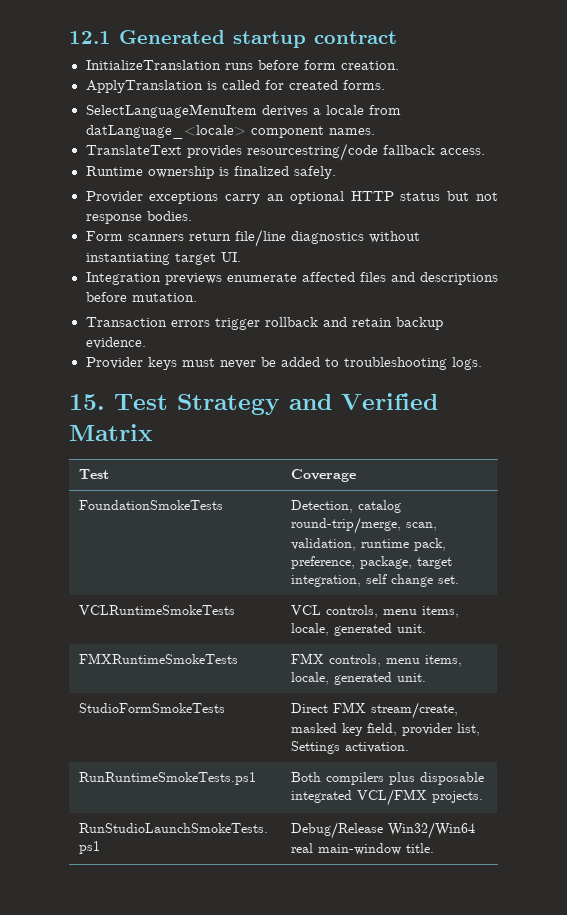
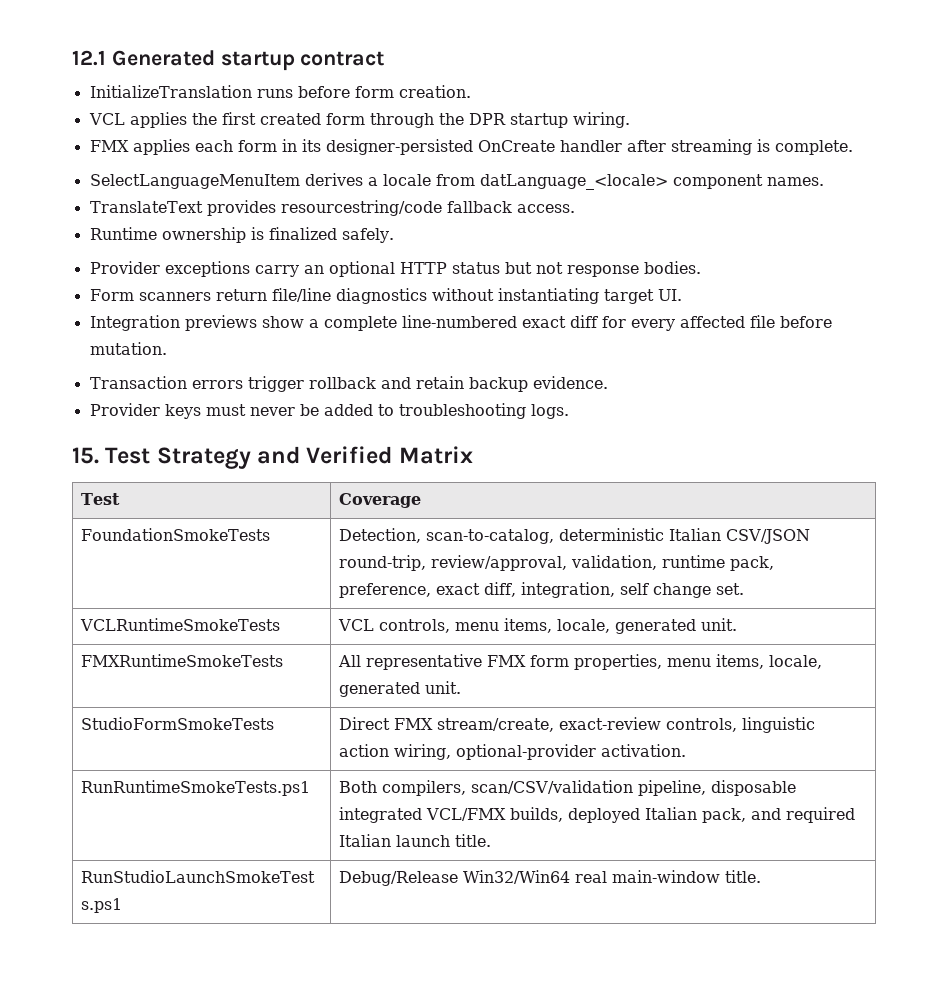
- ApplyTranslation is called for created forms.
+ VCL applies the first created form through the DPR startup wiring.
+ FMX applies each form in its designer-persisted OnCreate handler after streaming is complete.
- Integration previews enumerate affected files and descriptions before mutation.
+ Integration previews show a complete line-numbered exact diff for every affected file before mutation.
- FoundationSmokeTests | Detection, catalog round-trip/merge, scan, validation, runtime pack, preference, package, target integration, self change set.
+ FoundationSmokeTests | Detection, scan-to-catalog, deterministic Italian CSV/JSON round-trip, review/approval, validation, runtime pack, preference, exact diff, integration, self change set.
- FMXRuntimeSmokeTests | FMX controls, menu items, locale, generated unit.
+ FMXRuntimeSmokeTests | All representative FMX form properties, menu items, locale, generated unit.
- StudioFormSmokeTests | Direct FMX stream/create, masked key field, provider list, Settings activation.
- RunRuntimeSmokeTests.ps1 | Both compilers plus disposable integrated VCL/FMX projects.
+ StudioFormSmokeTests | Direct FMX stream/create, exact-review controls, linguistic action wiring, optional-provider activation.
+ RunRuntimeSmokeTests.ps1 | Both compilers, scan/CSV/validation pipeline, disposable integrated VCL/FMX builds, deployed Italian pack, and required Italian launch title.

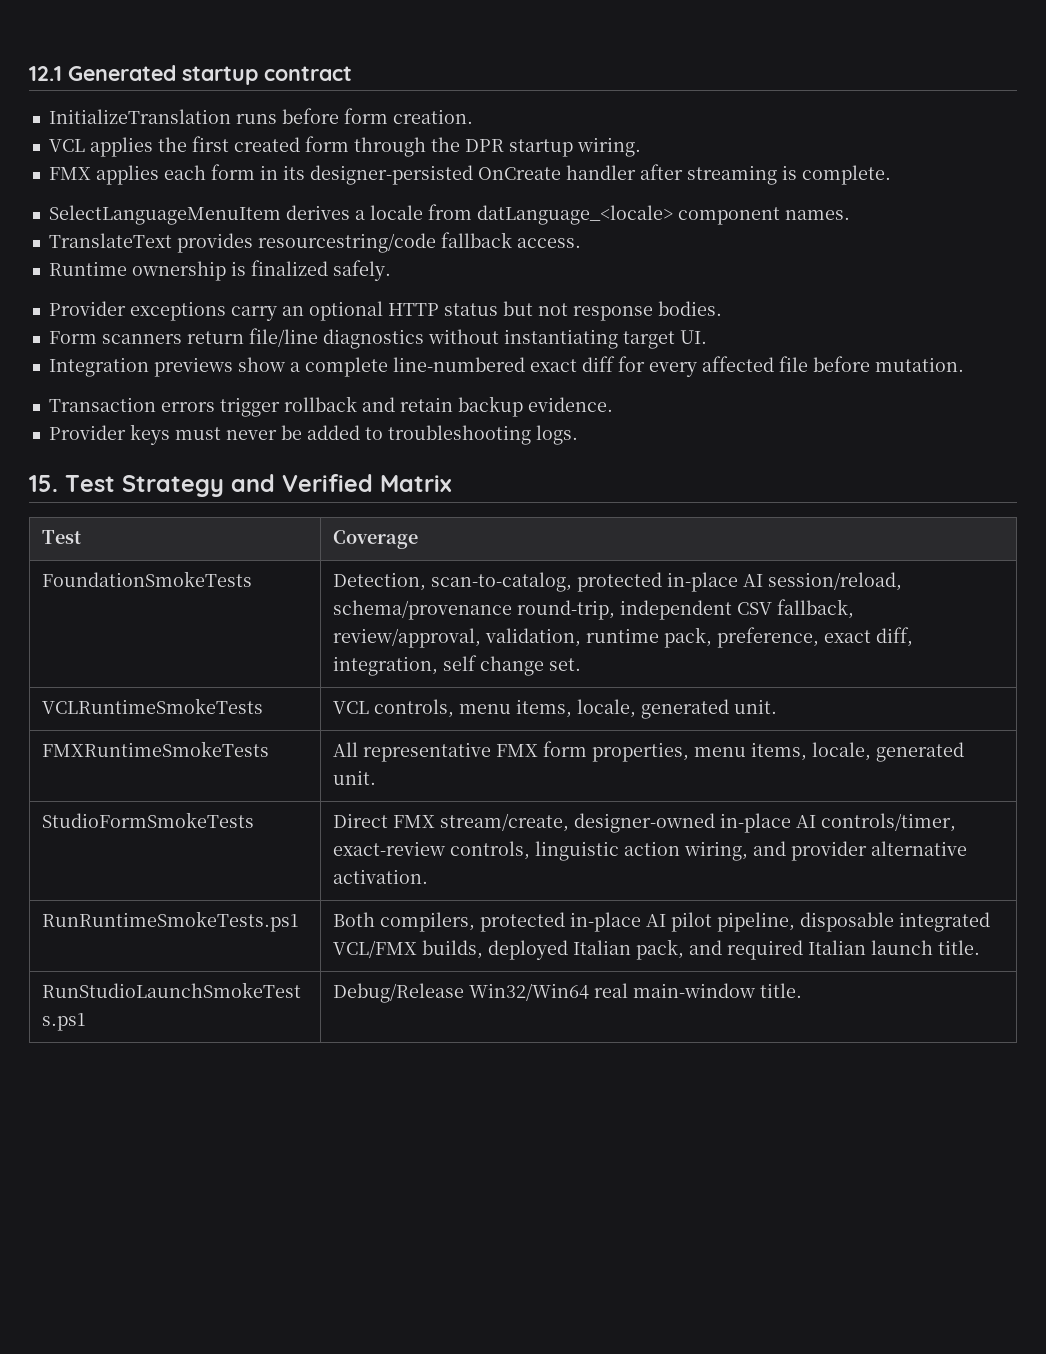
- FoundationSmokeTests | Detection, scan-to-catalog, deterministic Italian CSV/JSON round-trip, review/approval, validation, runtime pack, preference, exact diff, integration, self change set.
+ FoundationSmokeTests | Detection, scan-to-catalog, protected in-place AI session/reload, schema/provenance round-trip, independent CSV fallback, review/approval, validation, runtime pack, preference, exact diff, integration, self change set.
- StudioFormSmokeTests | Direct FMX stream/create, exact-review controls, linguistic action wiring, optional-provider activation.
+ StudioFormSmokeTests | Direct FMX stream/create, designer-owned in-place AI controls/timer, exact-review controls, linguistic action wiring, and provider alternative activation.
- RunRuntimeSmokeTests.ps1 | Both compilers, scan/CSV/validation pipeline, disposable integrated VCL/FMX builds, deployed Italian pack, and required Italian launch title.
+ RunRuntimeSmokeTests.ps1 | Both compilers, protected in-place AI pilot pipeline, disposable integrated VCL/FMX builds, deployed Italian pack, and required Italian launch title.

